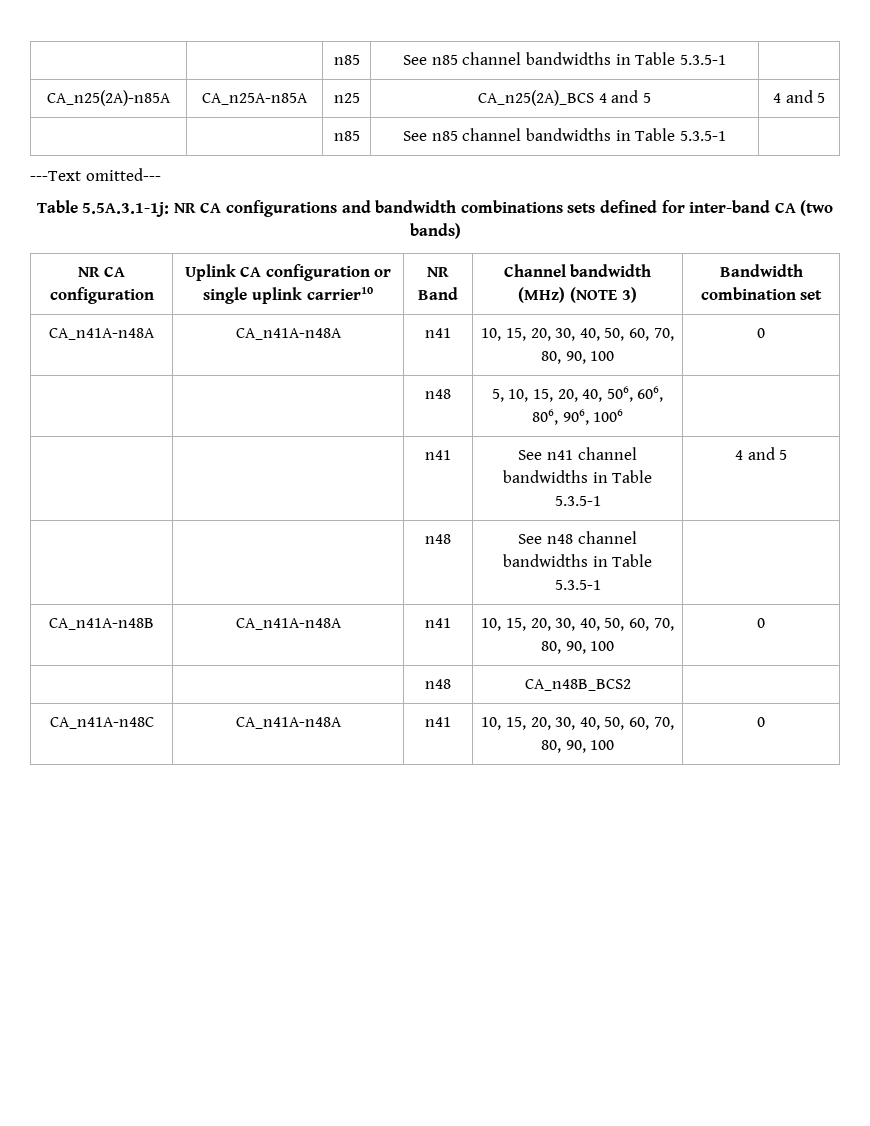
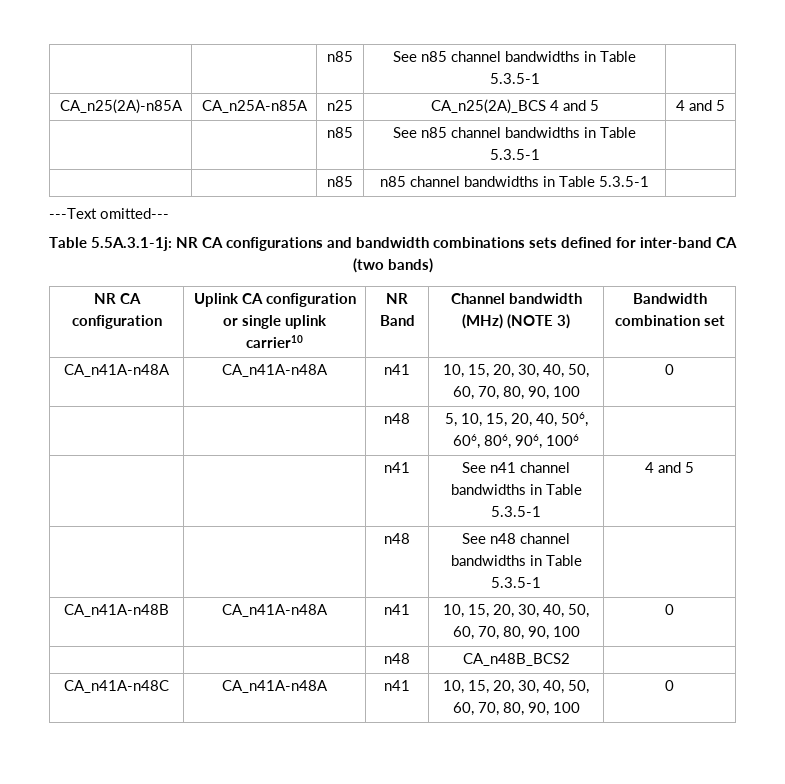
+ | | n85 | n85 channel bandwidths in Table 5.3.5-1 |

